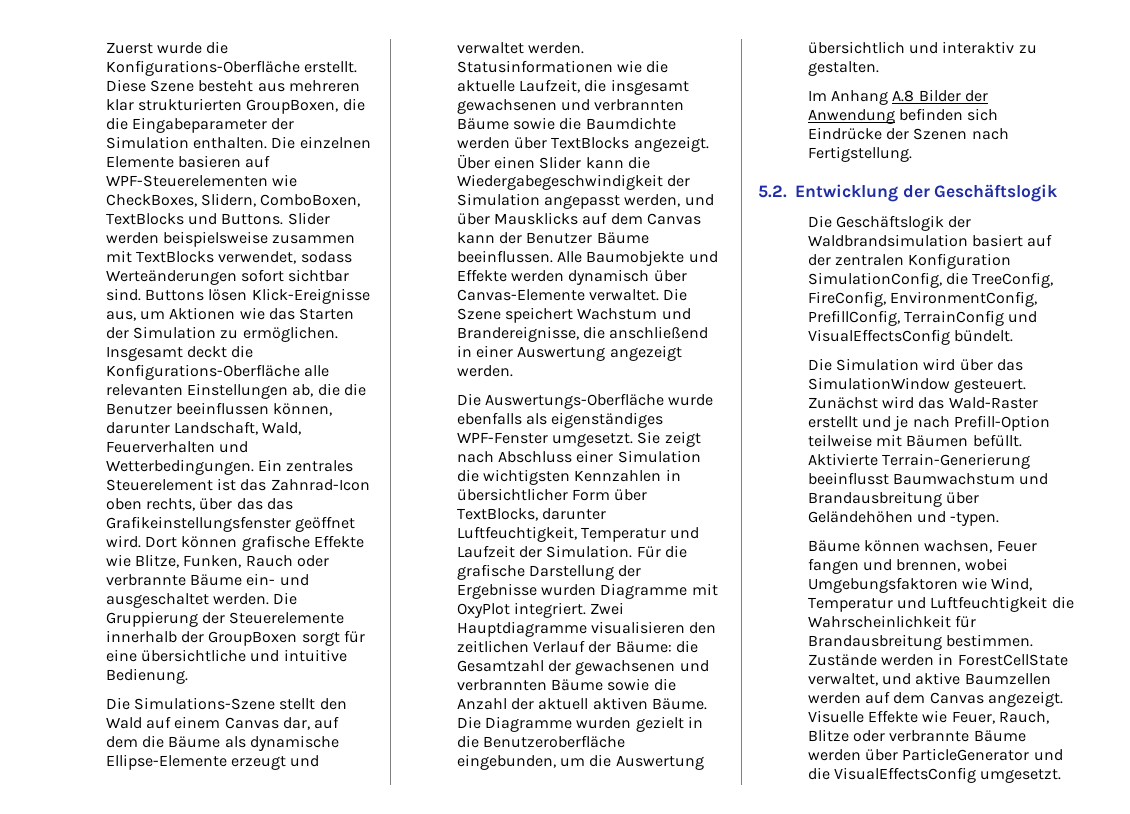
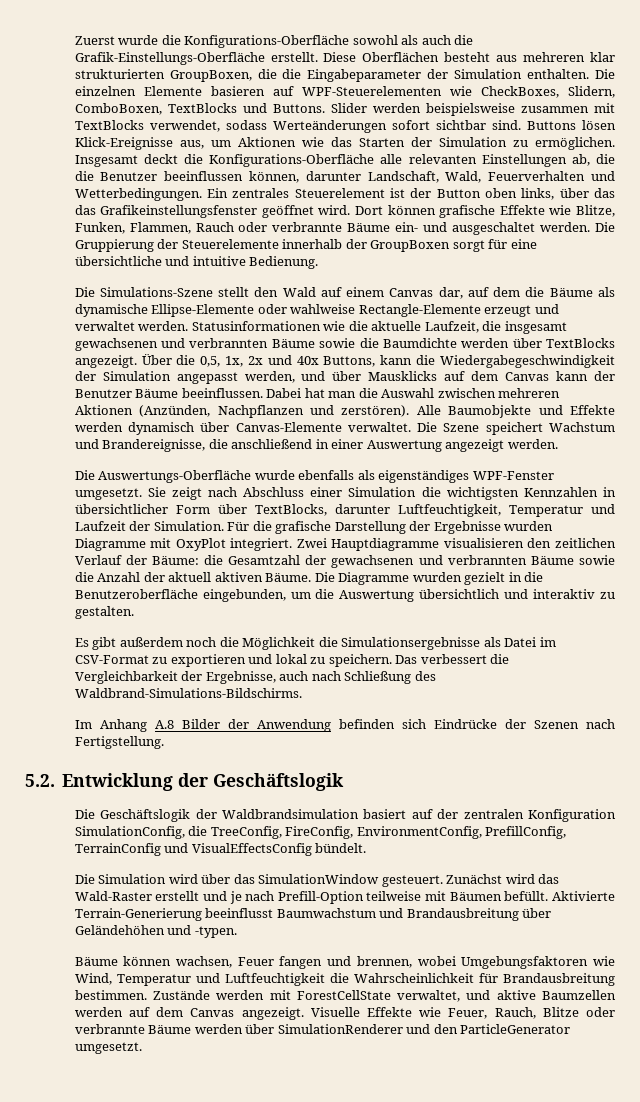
- Zuerst wurde die Konfigurations-Oberfläche erstellt.
+ Zuerst wurde die Konfigurations-Oberfläche sowohl als auch die Grafik-Einstellungs-Oberfläche erstellt.
- Diese Szene besteht aus mehreren klar strukturierten GroupBoxen, die die Eingabeparameter der Simulation enthalten.
+ Diese Oberflächen besteht aus mehreren klar strukturierten GroupBoxen, die die Eingabeparameter der Simulation enthalten.
- Ein zentrales Steuerelement ist das Zahnrad-Icon oben rechts, über das das Grafikeinstellungsfenster geöffnet wird.
+ Ein zentrales Steuerelement ist der Button oben links, über das das Grafikeinstellungsfenster geöffnet wird.
- Dort können grafische Effekte wie Blitze, Funken, Rauch oder verbrannte Bäume ein- und ausgeschaltet werden.
+ Dort können grafische Effekte wie Blitze, Funken, Flammen, Rauch oder verbrannte Bäume ein- und ausgeschaltet werden.
- Die Simulations-Szene stellt den Wald auf einem Canvas dar, auf dem die Bäume als dynamische Ellipse-Elemente erzeugt und verwaltet werden.
+ Die Simulations-Szene stellt den Wald auf einem Canvas dar, auf dem die Bäume als dynamische Ellipse-Elemente oder wahlweise Rectangle-Elemente erzeugt und verwaltet werden.
- Über einen Slider kann die Wiedergabegeschwindigkeit der Simulation angepasst werden, und über Mausklicks auf dem Canvas kann der Benutzer Bäume beeinflussen.
+ Über die 0,5, 1x, 2x und 40x Buttons, kann die Wiedergabegeschwindigkeit der Simulation angepasst werden, und über Mausklicks auf dem Canvas kann der Benutzer Bäume beeinflussen.
+ Dabei hat man die Auswahl zwischen mehreren Aktionen (Anzünden, Nachpflanzen und zerstören).
+ Es gibt außerdem noch die Möglichkeit die Simulationsergebnisse als Datei im CSV-Format zu exportieren und lokal zu speichern. Das verbessert die Vergleichbarkeit der Ergebnisse, auch nach Schließung des Waldbrand-Simulations-Bildschirms.
- Zustände werden in ForestCellState verwaltet, und aktive Baumzellen werden auf dem Canvas angezeigt.
+ Zustände werden mit ForestCellState verwaltet, und aktive Baumzellen werden auf dem Canvas angezeigt.
- Visuelle Effekte wie Feuer, Rauch, Blitze oder verbrannte Bäume werden über ParticleGenerator und die VisualEffectsConfig umgesetzt.
+ Visuelle Effekte wie Feuer, Rauch, Blitze oder verbrannte Bäume werden über SimulationRenderer und den ParticleGenerator umgesetzt.

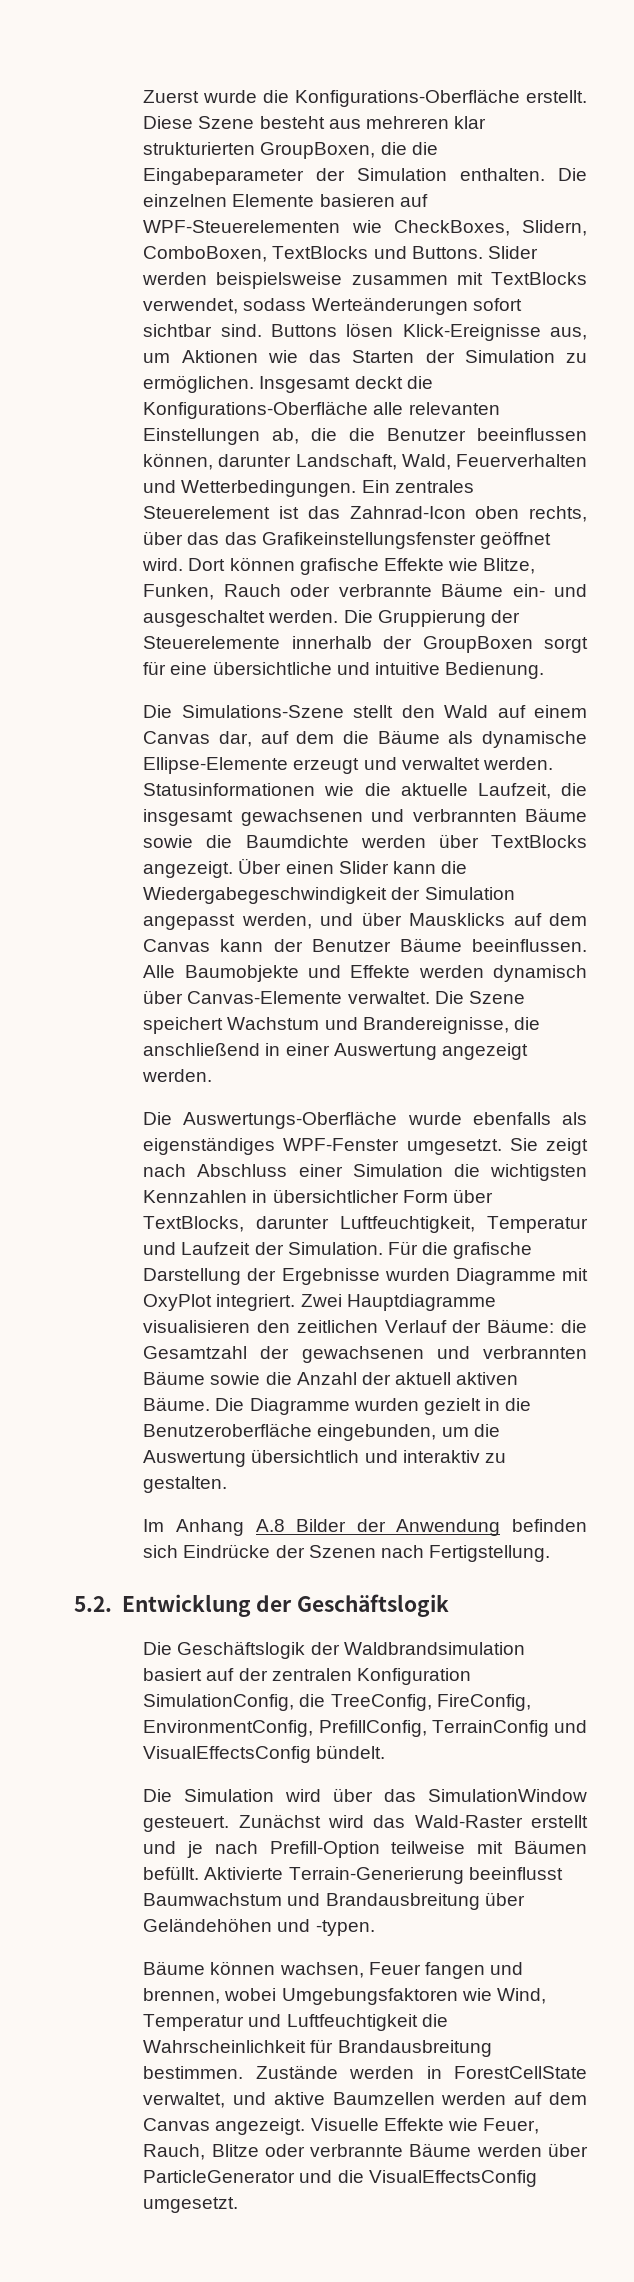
- Zuerst wurde die Konfigurations-Oberfläche sowohl als auch die Grafik-Einstellungs-Oberfläche erstellt.
+ Zuerst wurde die Konfigurations-Oberfläche erstellt.
- Diese Oberflächen besteht aus mehreren klar strukturierten GroupBoxen, die die Eingabeparameter der Simulation enthalten.
+ Diese Szene besteht aus mehreren klar strukturierten GroupBoxen, die die Eingabeparameter der Simulation enthalten.
- Ein zentrales Steuerelement ist der Button oben links, über das das Grafikeinstellungsfenster geöffnet wird.
+ Ein zentrales Steuerelement ist das Zahnrad-Icon oben rechts, über das das Grafikeinstellungsfenster geöffnet wird.
- Dort können grafische Effekte wie Blitze, Funken, Flammen, Rauch oder verbrannte Bäume ein- und ausgeschaltet werden.
+ Dort können grafische Effekte wie Blitze, Funken, Rauch oder verbrannte Bäume ein- und ausgeschaltet werden.
- Die Simulations-Szene stellt den Wald auf einem Canvas dar, auf dem die Bäume als dynamische Ellipse-Elemente oder wahlweise Rectangle-Elemente erzeugt und verwaltet werden.
+ Die Simulations-Szene stellt den Wald auf einem Canvas dar, auf dem die Bäume als dynamische Ellipse-Elemente erzeugt und verwaltet werden.
- Über die 0,5, 1x, 2x und 40x Buttons, kann die Wiedergabegeschwindigkeit der Simulation angepasst werden, und über Mausklicks auf dem Canvas kann der Benutzer Bäume beeinflussen.
+ Über einen Slider kann die Wiedergabegeschwindigkeit der Simulation angepasst werden, und über Mausklicks auf dem Canvas kann der Benutzer Bäume beeinflussen.
- Dabei hat man die Auswahl zwischen mehreren Aktionen (Anzünden, Nachpflanzen und zerstören).
- Es gibt außerdem noch die Möglichkeit die Simulationsergebnisse als Datei im CSV-Format zu exportieren und lokal zu speichern. Das verbessert die Vergleichbarkeit der Ergebnisse, auch nach Schließung des Waldbrand-Simulations-Bildschirms.
- Zustände werden mit ForestCellState verwaltet, und aktive Baumzellen werden auf dem Canvas angezeigt.
+ Zustände werden in ForestCellState verwaltet, und aktive Baumzellen werden auf dem Canvas angezeigt.
- Visuelle Effekte wie Feuer, Rauch, Blitze oder verbrannte Bäume werden über SimulationRenderer und den ParticleGenerator umgesetzt.
+ Visuelle Effekte wie Feuer, Rauch, Blitze oder verbrannte Bäume werden über ParticleGenerator und die VisualEffectsConfig umgesetzt.

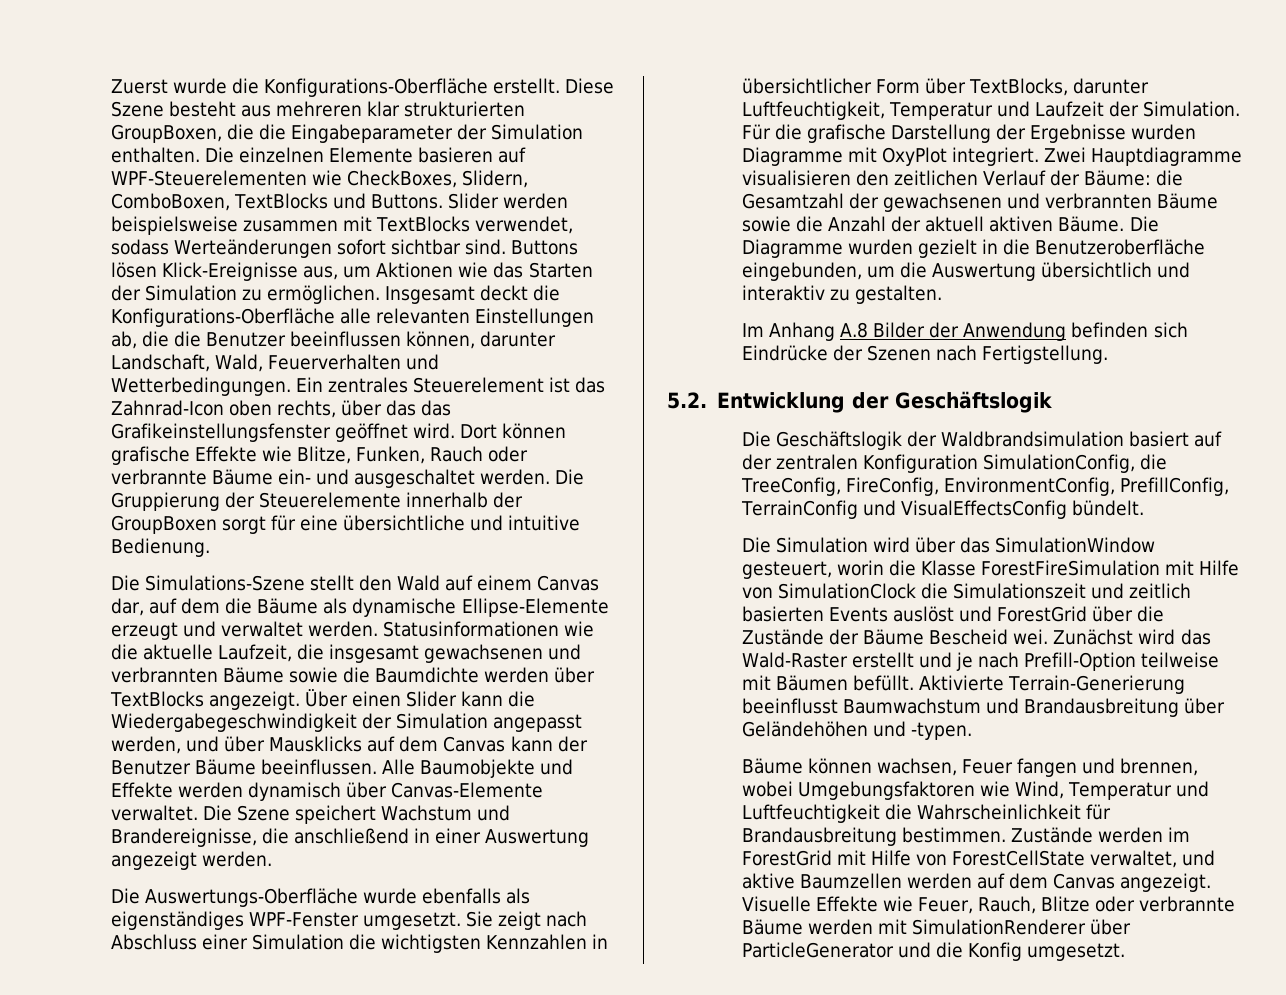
- Die Simulation wird über das SimulationWindow gesteuert.
+ Die Simulation wird über das SimulationWindow gesteuert, worin die Klasse ForestFireSimulation mit Hilfe von SimulationClock die Simulationszeit und zeitlich basierten Events auslöst und ForestGrid über die Zustände der Bäume Bescheid wei.
- Zustände werden in ForestCellState verwaltet, und aktive Baumzellen werden auf dem Canvas angezeigt.
+ Zustände werden im ForestGrid mit Hilfe von ForestCellState verwaltet, und aktive Baumzellen werden auf dem Canvas angezeigt.
- Visuelle Effekte wie Feuer, Rauch, Blitze oder verbrannte Bäume werden über ParticleGenerator und die VisualEffectsConfig umgesetzt.
+ Visuelle Effekte wie Feuer, Rauch, Blitze oder verbrannte Bäume werden mit SimulationRenderer über ParticleGenerator und die Konfig umgesetzt.

